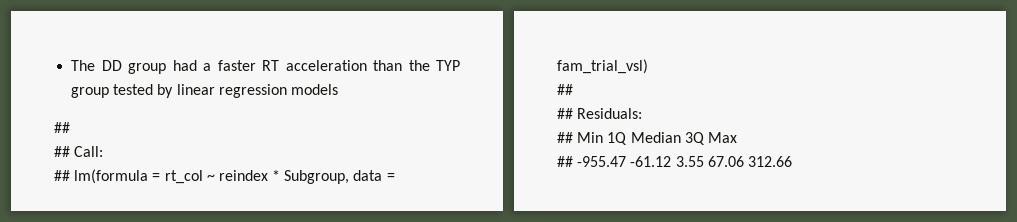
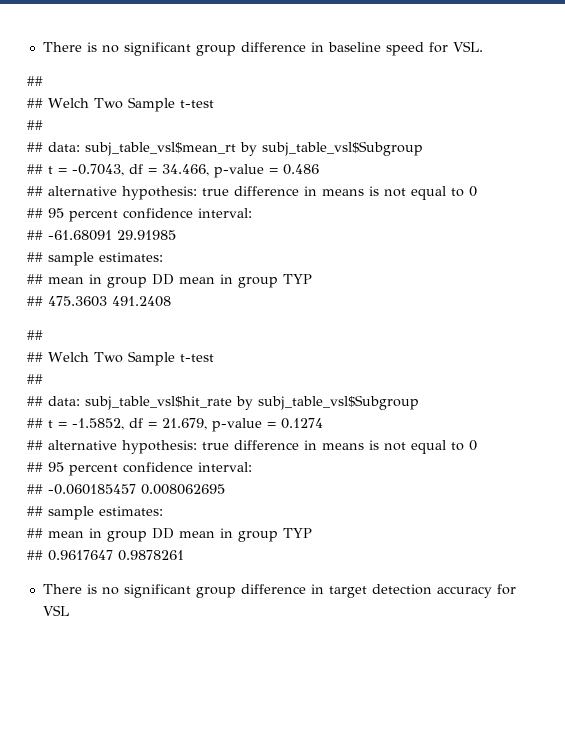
- The DD group had a faster RT acceleration than the TYP group tested by linear regression models
+ There is no significant group difference in baseline speed for VSL.
  ##
- ## Call:
- ## lm(formula = rt_col ~ reindex * Subgroup, data = fam_trial_vsl)
+ ## Welch Two Sample t-test
  ##
- ## Residuals:
- ## Min 1Q Median 3Q Max
- ## -955.47 -61.12 3.55 67.06 312.66
+ ## data: subj_table_vsl$mean_rt by subj_table_vsl$Subgroup
+ ## t = -0.7043, df = 34.466, p-value = 0.486
+ ## alternative hypothesis: true difference in means is not equal to 0
+ ## 95 percent confidence interval:
+ ## -61.68091 29.91985
+ ## sample estimates:
+ ## mean in group DD mean in group TYP
+ ## 475.3603 491.2408
+ ##
+ ## Welch Two Sample t-test
+ ##
+ ## data: subj_table_vsl$hit_rate by subj_table_vsl$Subgroup
+ ## t = -1.5852, df = 21.679, p-value = 0.1274
+ ## alternative hypothesis: true difference in means is not equal to 0
+ ## 95 percent confidence interval:
+ ## -0.060185457 0.008062695
+ ## sample estimates:
+ ## mean in group DD mean in group TYP
+ ## 0.9617647 0.9878261
+ There is no significant group difference in target detection accuracy for VSL

